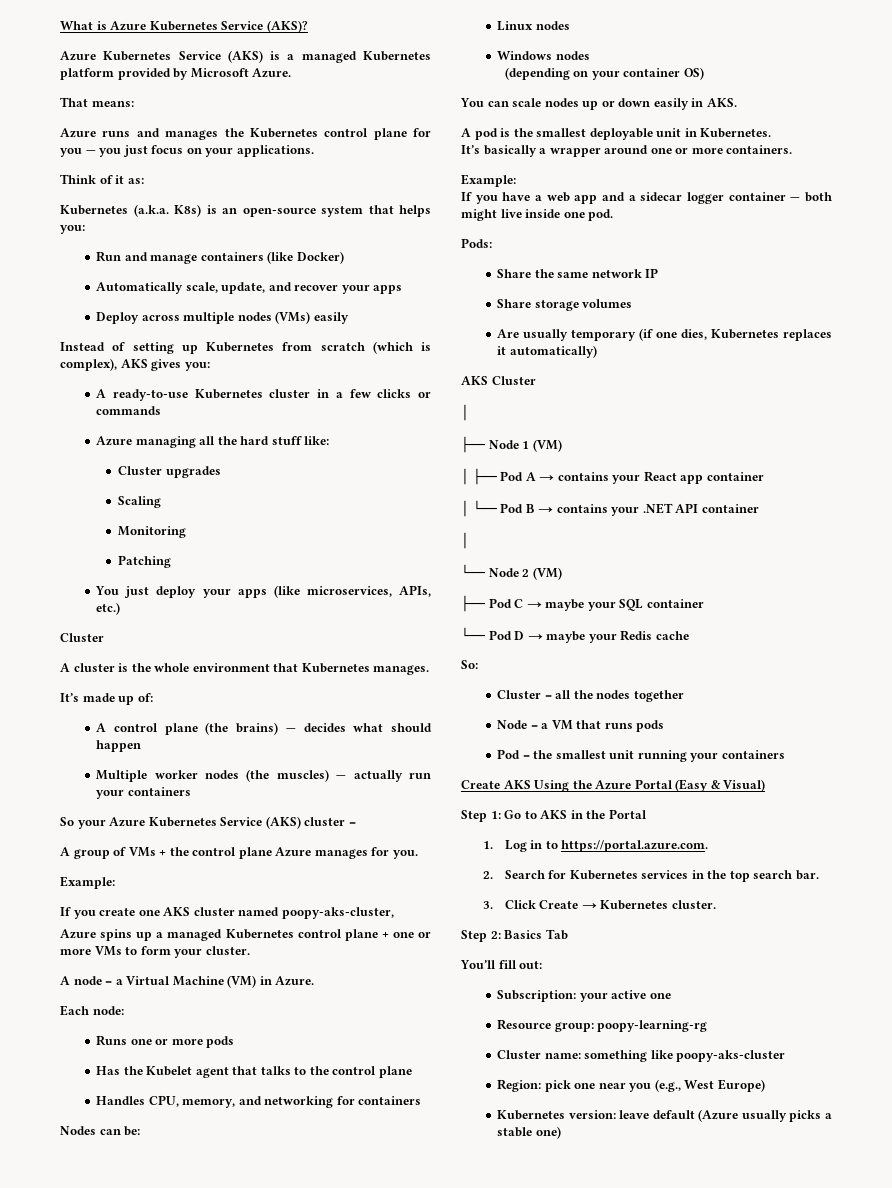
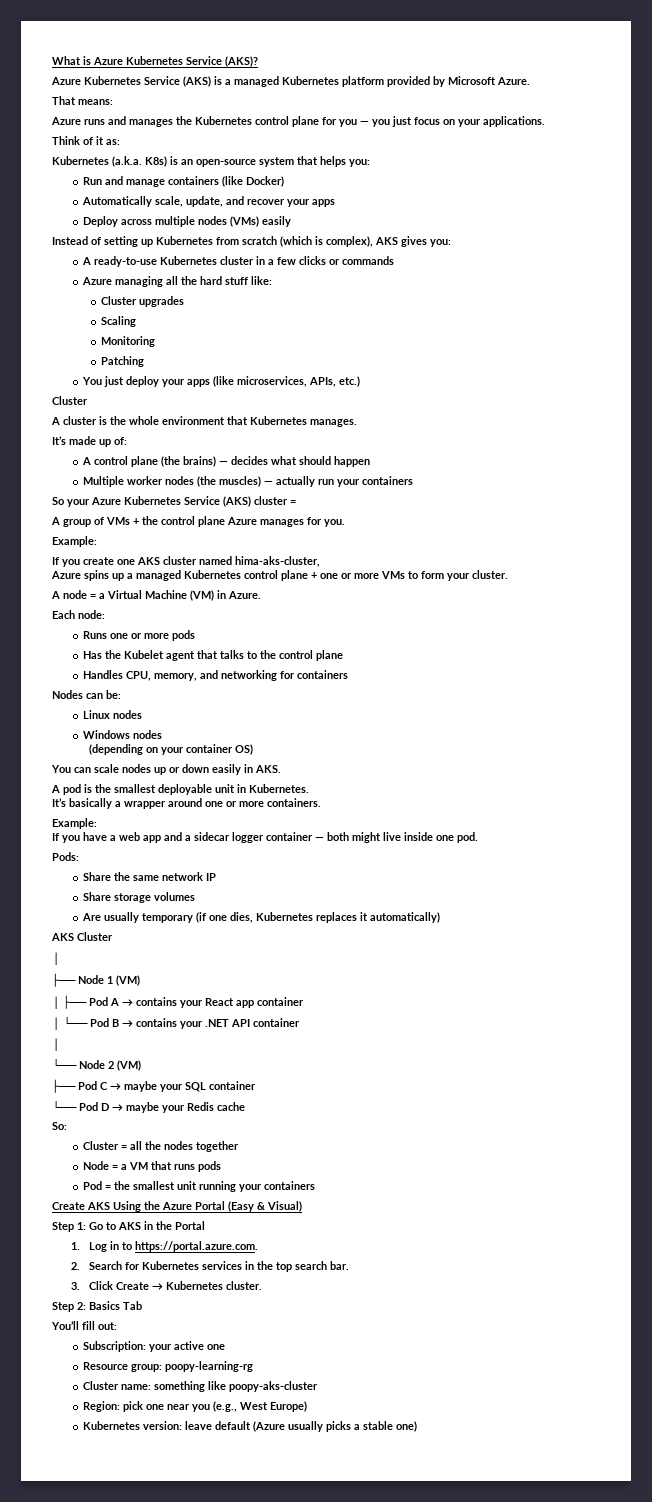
- If you create one AKS cluster named poopy-aks-cluster,
+ If you create one AKS cluster named hima-aks-cluster,

